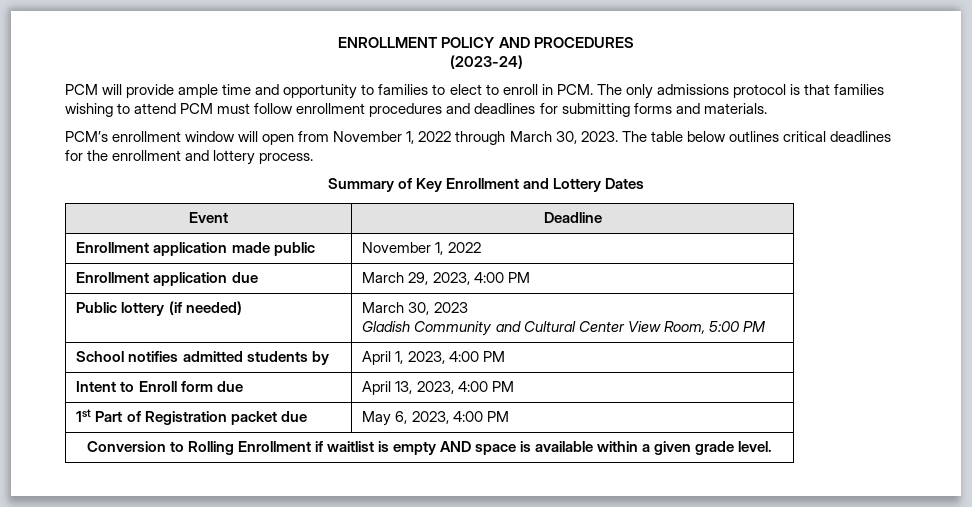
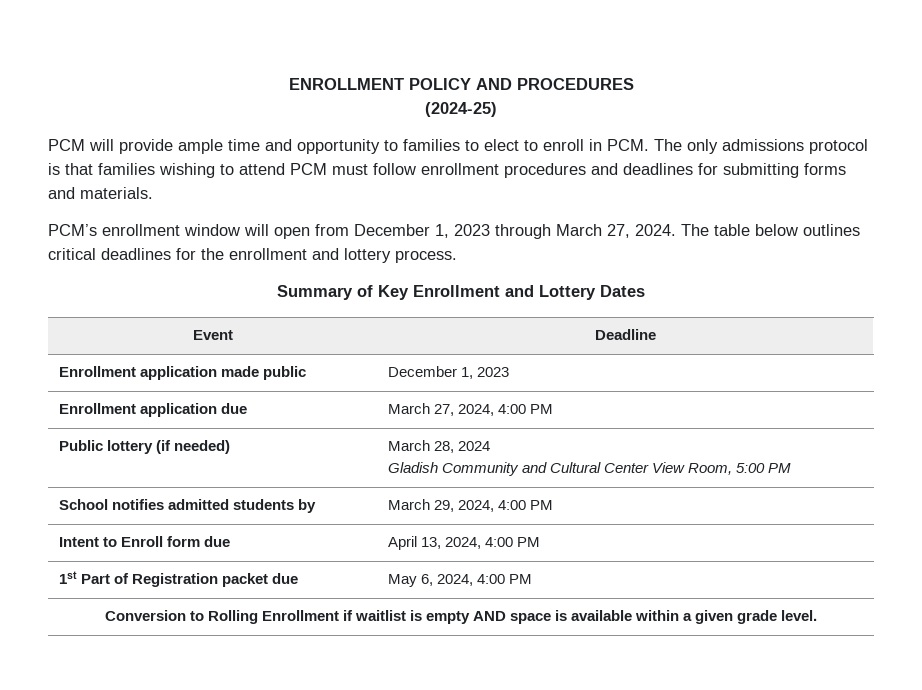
- (2023-24)
+ (2024-25)
- PCM’s enrollment window will open from November 1, 2022 through March 30, 2023.
+ PCM’s enrollment window will open from December 1, 2023 through March 27, 2024.
- Enrollment application made public | November 1, 2022
+ Enrollment application made public | December 1, 2023
- Enrollment application due | March 29, 2023, 4:00 PM
+ Enrollment application due | March 27, 2024, 4:00 PM
- Public lottery (if needed) | March 30, 2023
+ Public lottery (if needed) | March 28, 2024
- School notifies admitted students by | April 1, 2023, 4:00 PM
+ School notifies admitted students by | March 29, 2024, 4:00 PM
- Intent to Enroll form due | April 13, 2023, 4:00 PM
+ Intent to Enroll form due | April 13, 2024, 4:00 PM
- 1st Part of Registration packet due | May 6, 2023, 4:00 PM
+ 1st Part of Registration packet due | May 6, 2024, 4:00 PM

